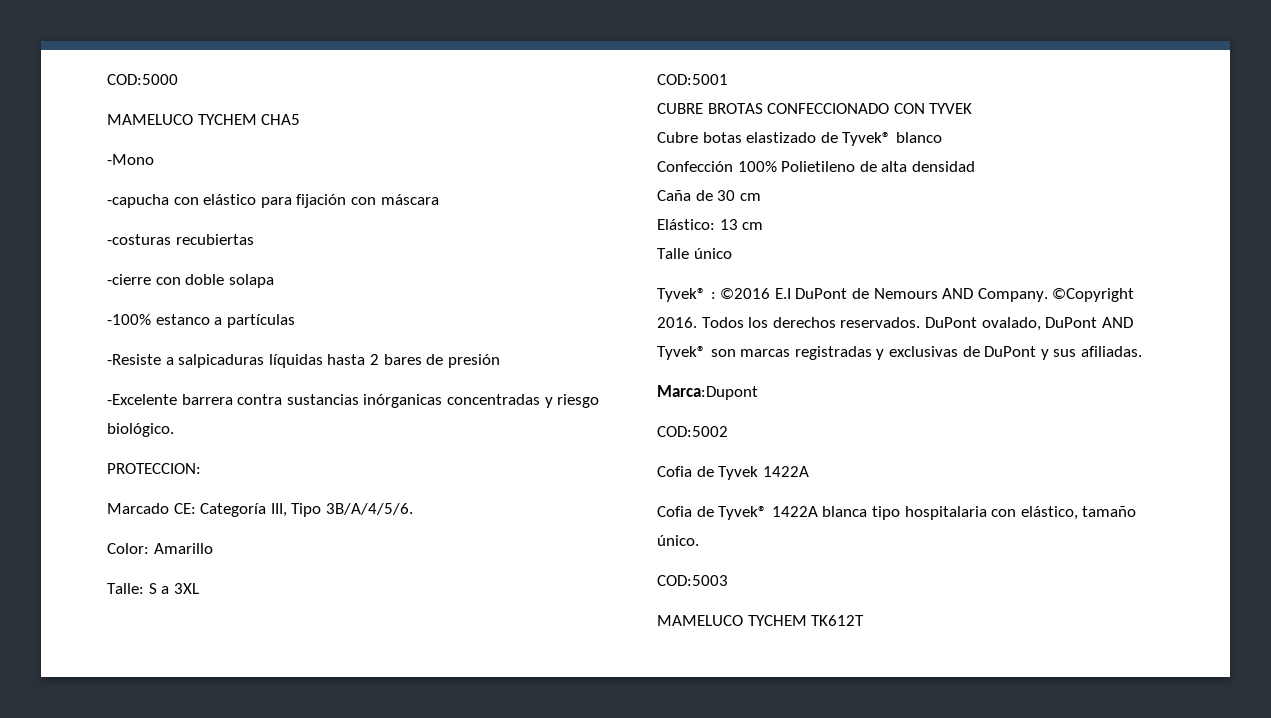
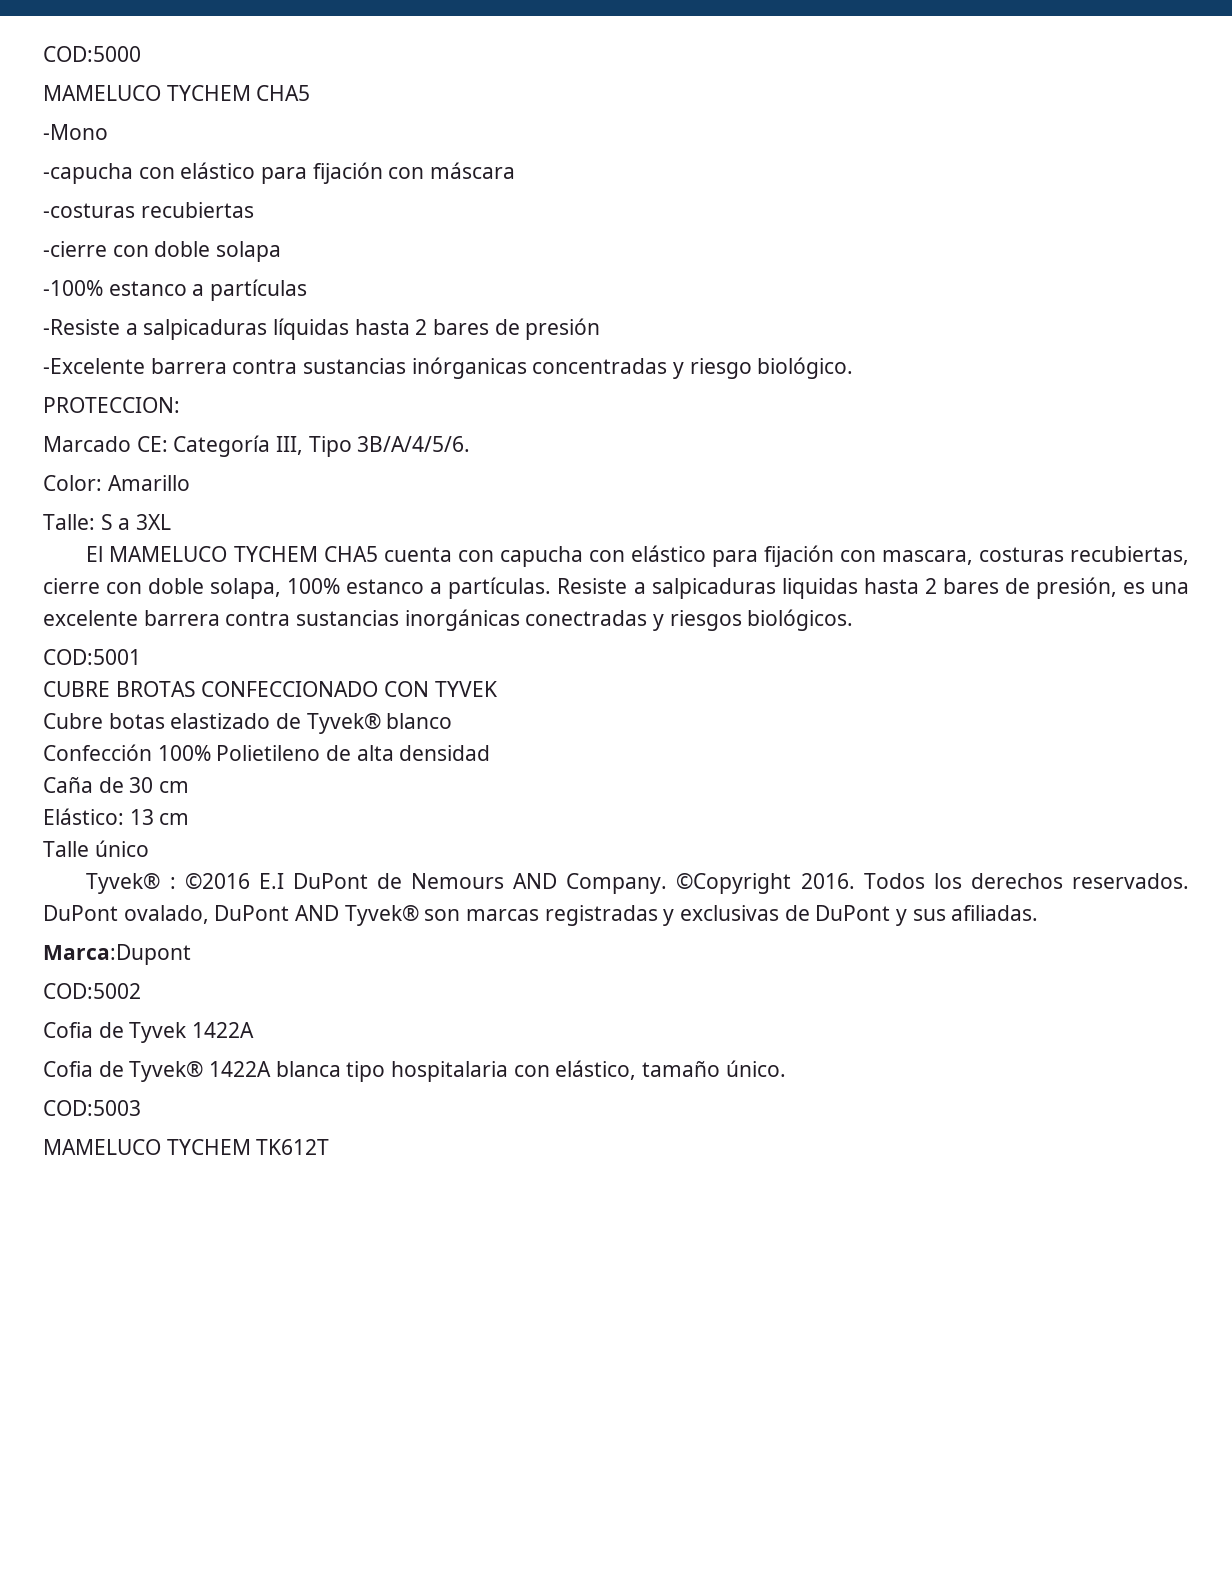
+ El MAMELUCO TYCHEM CHA5 cuenta con capucha con elástico para fijación con mascara, costuras recubiertas, cierre con doble solapa, 100% estanco a partículas. Resiste a salpicaduras liquidas hasta 2 bares de presión, es una excelente barrera contra sustancias inorgánicas conectradas y riesgos biológicos.

